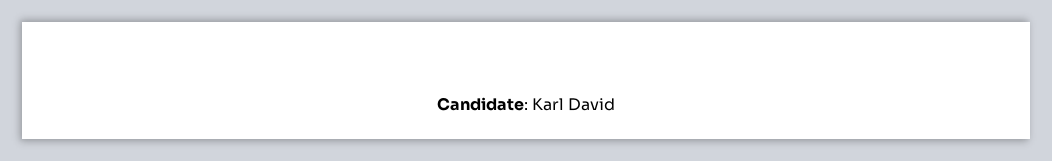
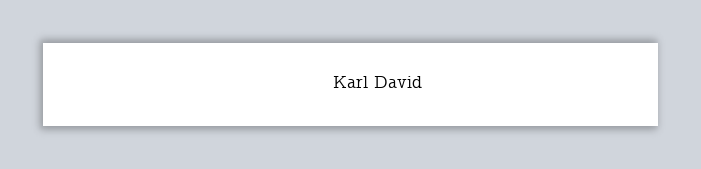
- Candidate: Karl David
+ Karl David

